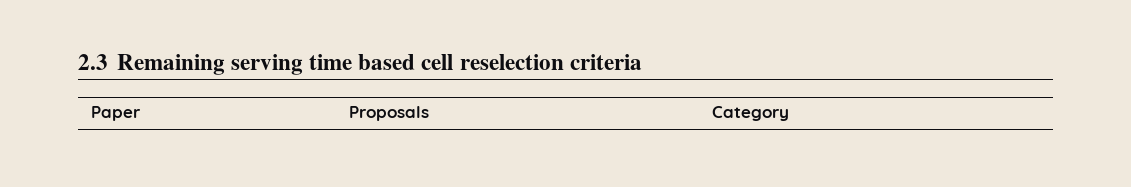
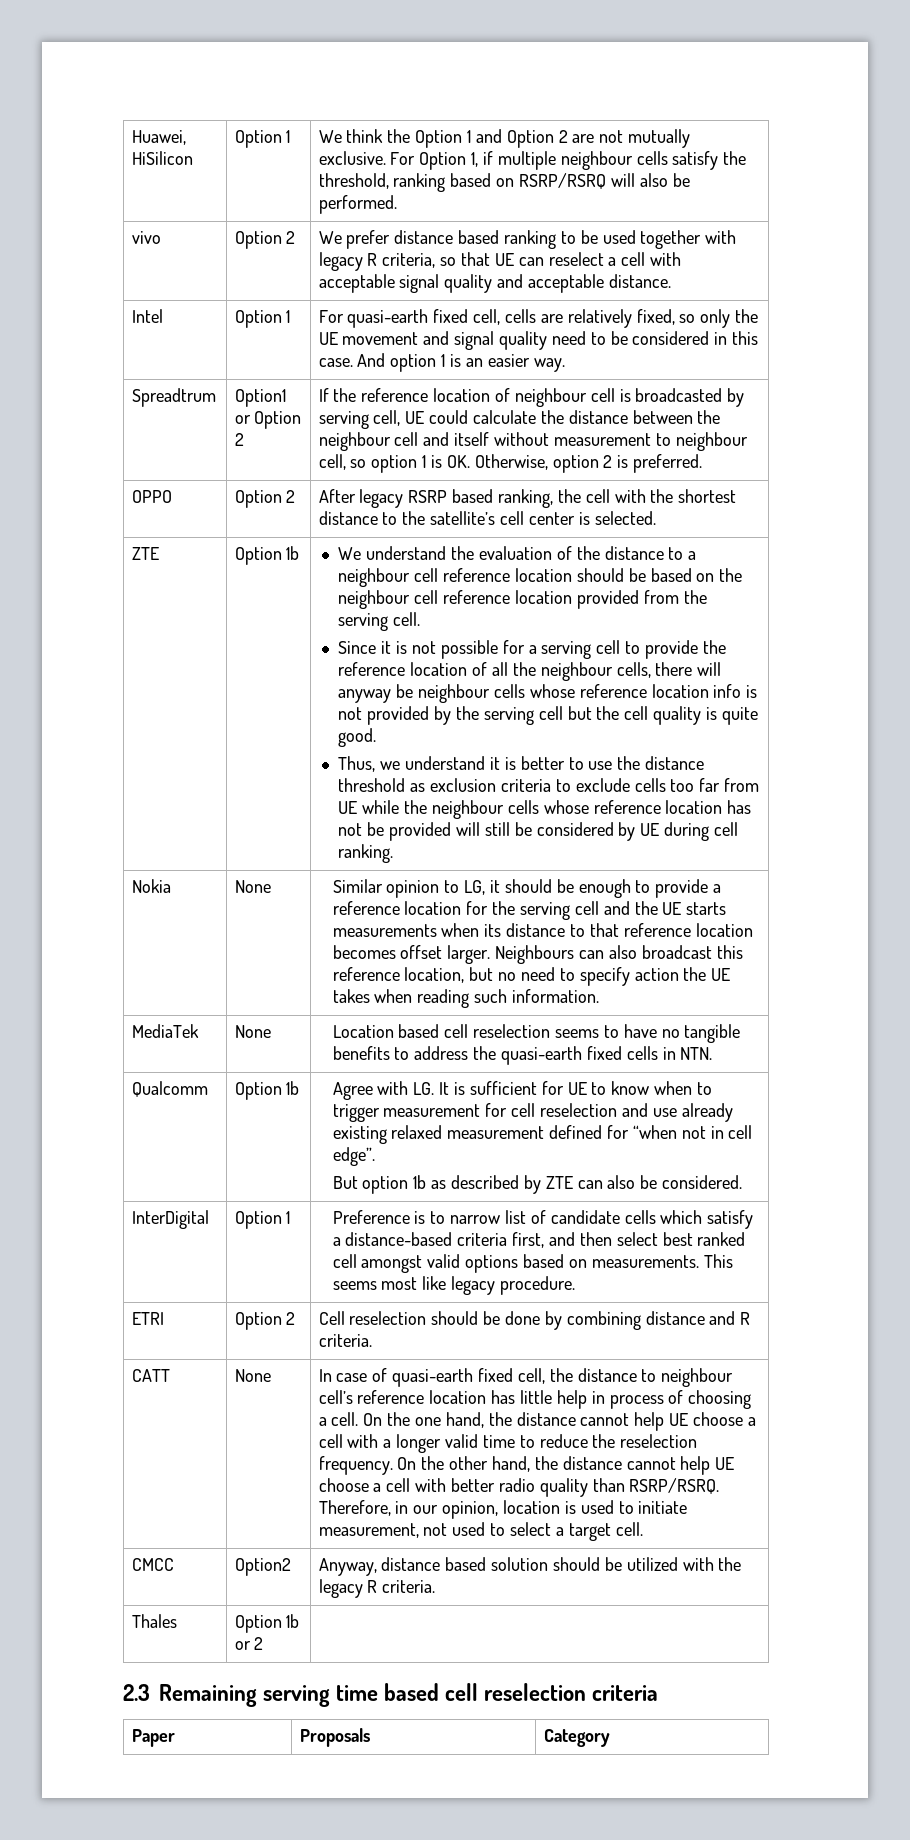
+ Huawei, HiSilicon | Option 1 | We think the Option 1 and Option 2 are not mutually exclusive. For Option 1, if multiple neighbour cells satisfy the threshold, ranking based on RSRP/RSRQ will also be performed.
+ vivo | Option 2 | We prefer distance based ranking to be used together with legacy R criteria, so that UE can reselect a cell with acceptable signal quality and acceptable distance.
+ Intel | Option 1 | For quasi-earth fixed cell, cells are relatively fixed, so only the UE movement and signal quality need to be considered in this case. And option 1 is an easier way.
+ Spreadtrum | Option1 or Option 2 | If the reference location of neighbour cell is broadcasted by serving cell, UE could calculate the distance between the neighbour cell and itself without measurement to neighbour cell, so option 1 is OK. Otherwise, option 2 is preferred.
+ OPPO | Option 2 | After legacy RSRP based ranking, the cell with the shortest distance to the satellite’s cell center is selected.
+ ZTE | Option 1b | We understand the evaluation of the distance to a neighbour cell reference location should be based on the neighbour cell reference location provided from the serving cell.
+ Since it is not possible for a serving cell to provide the reference location of all the neighbour cells, there will anyway be neighbour cells whose reference location info is not provided by the serving cell but the cell quality is quite good.
+ Thus, we understand it is better to use the distance threshold as exclusion criteria to exclude cells too far from UE while the neighbour cells whose reference location has not be provided will still be considered by UE during cell ranking.
+ Nokia | None | Similar opinion to LG, it should be enough to provide a reference location for the serving cell and the UE starts measurements when its distance to that reference location becomes offset larger. Neighbours can also broadcast this reference location, but no need to specify action the UE takes when reading such information.
+ MediaTek | None | Location based cell reselection seems to have no tangible benefits to address the quasi-earth fixed cells in NTN.
+ Qualcomm | Option 1b | Agree with LG. It is sufficient for UE to know when to trigger measurement for cell reselection and use already existing relaxed measurement defined for “when not in cell edge”.
+ But option 1b as described by ZTE can also be considered.
+ InterDigital | Option 1 | Preference is to narrow list of candidate cells which satisfy a distance-based criteria first, and then select best ranked cell amongst valid options based on measurements. This seems most like legacy procedure.
+ ETRI | Option 2 | Cell reselection should be done by combining distance and R criteria.
+ CATT | None | In case of quasi-earth fixed cell, the distance to neighbour cell’s reference location has little help in process of choosing a cell. On the one hand, the distance cannot help UE choose a cell with a longer valid time to reduce the reselection frequency. On the other hand, the distance cannot help UE choose a cell with better radio quality than RSRP/RSRQ. Therefore, in our opinion, location is used to initiate measurement, not used to select a target cell.
+ CMCC | Option2 | Anyway, distance based solution should be utilized with the legacy R criteria.
+ Thales | Option 1b or 2 |

